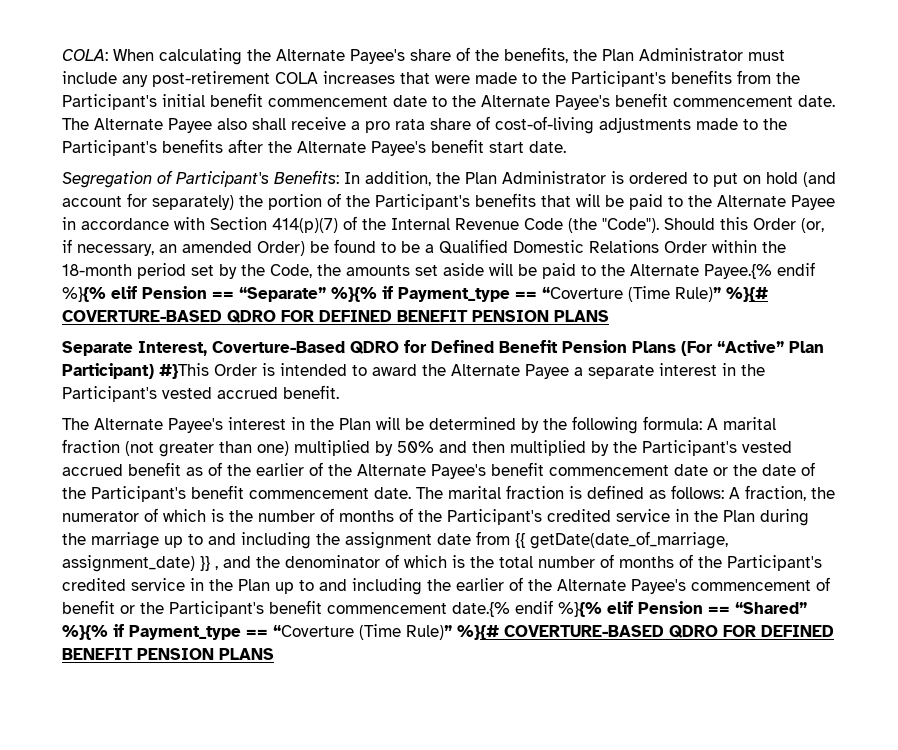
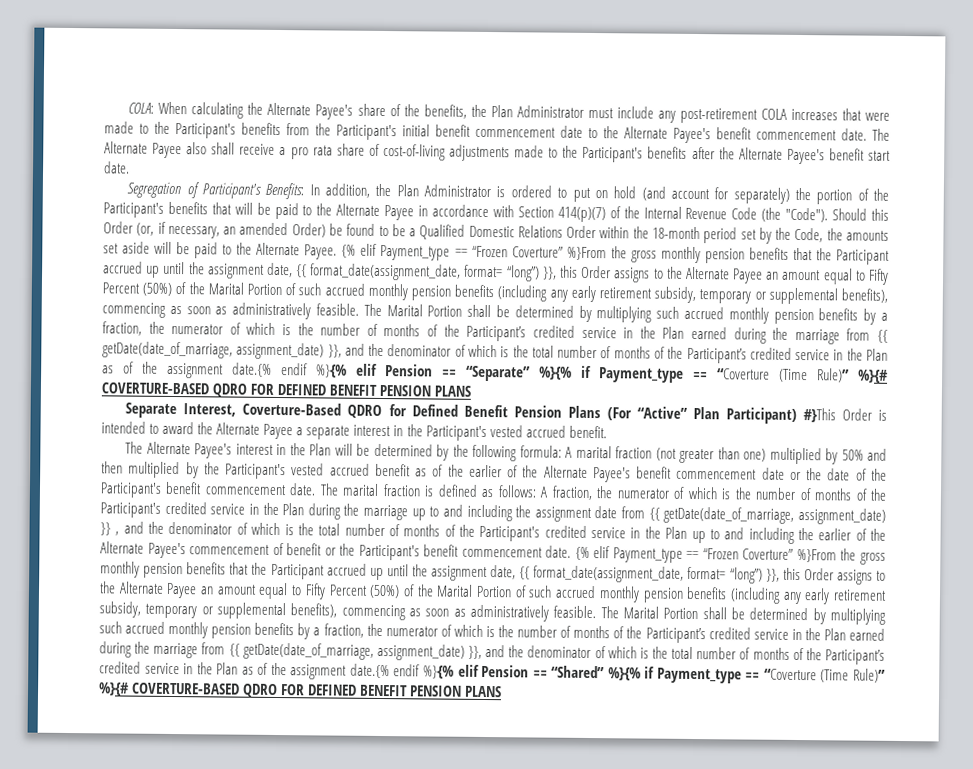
- Should this Order (or, if necessary, an amended Order) be found to be a Qualified Domestic Relations Order within the 18-month period set by the Code, the amounts set aside will be paid to the Alternate Payee.{% endif %}{% elif Pension == “Separate” %}{% if Payment_type == “Coverture (Time Rule)” %}{# COVERTURE-BASED QDRO FOR DEFINED BENEFIT PENSION PLANS
+ Should this Order (or, if necessary, an amended Order) be found to be a Qualified Domestic Relations Order within the 18-month period set by the Code, the amounts set aside will be paid to the Alternate Payee. {% elif Payment_type == “Frozen Coverture” %}From the gross monthly pension benefits that the Participant accrued up until the assignment date, {{ format_date(assignment_date, format= “long”) }}, this Order assigns to the Alternate Payee an amount equal to Fifty Percent (50%) of the Marital Portion of such accrued monthly pension benefits (including any early retirement subsidy, temporary or supplemental benefits), commencing as soon as administratively feasible. The Marital Portion shall be determined by multiplying such accrued monthly pension benefits by a fraction, the numerator of which is the number of months of the Participant’s credited service in the Plan earned during the marriage from {{ getDate(date_of_marriage, assignment_date) }}, and the denominator of which is the total number of months of the Participant’s credited service in the Plan as of the assignment date.{% endif %}{% elif Pension == “Separate” %}{% if Payment_type == “Coverture (Time Rule)” %}{# COVERTURE-BASED QDRO FOR DEFINED BENEFIT PENSION PLANS
- A fraction, the numerator of which is the number of months of the Participant's credited service in the Plan during the marriage up to and including the assignment date from {{ getDate(date_of_marriage, assignment_date) }} , and the denominator of which is the total number of months of the Participant's credited service in the Plan up to and including the earlier of the Alternate Payee's commencement of benefit or the Participant's benefit commencement date.{% endif %}{% elif Pension == “Shared” %}{% if Payment_type == “Coverture (Time Rule)” %}{# COVERTURE-BASED QDRO FOR DEFINED BENEFIT PENSION PLANS
+ A fraction, the numerator of which is the number of months of the Participant's credited service in the Plan during the marriage up to and including the assignment date from {{ getDate(date_of_marriage, assignment_date) }} , and the denominator of which is the total number of months of the Participant's credited service in the Plan up to and including the earlier of the Alternate Payee's commencement of benefit or the Participant's benefit commencement date. {% elif Payment_type == “Frozen Coverture” %}From the gross monthly pension benefits that the Participant accrued up until the assignment date, {{ format_date(assignment_date, format= “long”) }}, this Order assigns to the Alternate Payee an amount equal to Fifty Percent (50%) of the Marital Portion of such accrued monthly pension benefits (including any early retirement subsidy, temporary or supplemental benefits), commencing as soon as administratively feasible. The Marital Portion shall be determined by multiplying such accrued monthly pension benefits by a fraction, the numerator of which is the number of months of the Participant’s credited service in the Plan earned during the marriage from {{ getDate(date_of_marriage, assignment_date) }}, and the denominator of which is the total number of months of the Participant’s credited service in the Plan as of the assignment date.{% endif %}{% elif Pension == “Shared” %}{% if Payment_type == “Coverture (Time Rule)” %}{# COVERTURE-BASED QDRO FOR DEFINED BENEFIT PENSION PLANS

